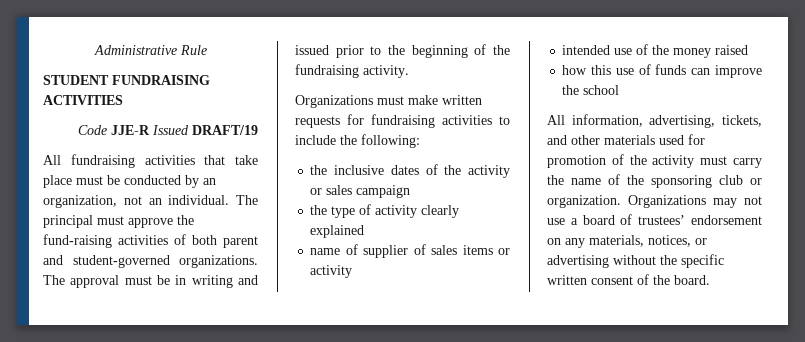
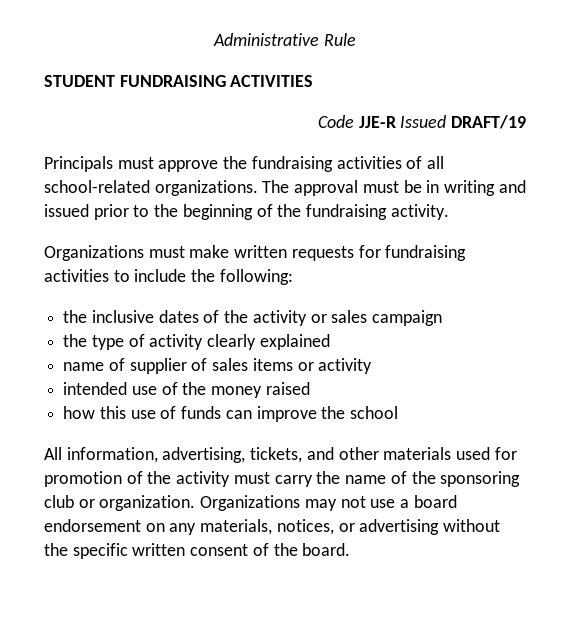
- All fundraising activities that take place must be conducted by an organization, not an individual. The principal must approve the fund-raising activities of both parent and student-governed organizations.
+ Principals must approve the fundraising activities of all school-related organizations.
- Organizations may not use a board of trustees’ endorsement on any materials, notices, or advertising without the specific written consent of the board.
+ Organizations may not use a board endorsement on any materials, notices, or advertising without the specific written consent of the board.

